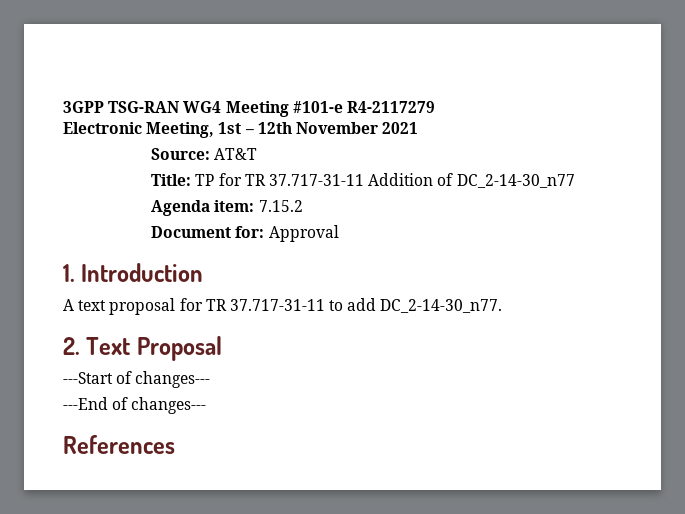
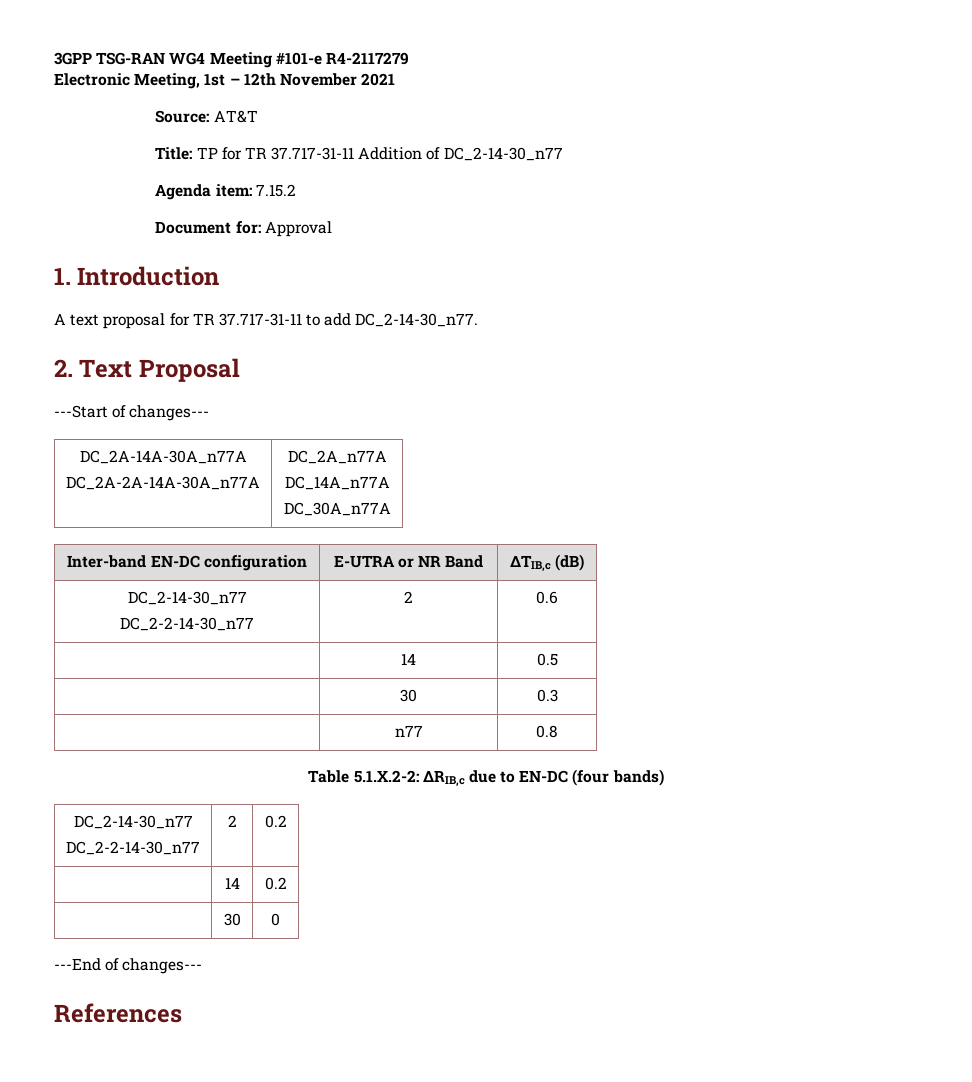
+ DC_2A-14A-30A_n77A
+ DC_2A-2A-14A-30A_n77A | DC_2A_n77A
+ DC_14A_n77A
+ DC_30A_n77A
+ Inter-band EN-DC configuration | E-UTRA or NR Band | ΔTIB,c (dB)
+ DC_2-14-30_n77
+ DC_2-2-14-30_n77 | 2 | 0.6
+ | 14 | 0.5
+ | 30 | 0.3
+ | n77 | 0.8
+ Table 5.1.X.2-2: ΔRIB,c due to EN-DC (four bands)
+ DC_2-14-30_n77
+ DC_2-2-14-30_n77 | 2 | 0.2
+ | 14 | 0.2
+ | 30 | 0

